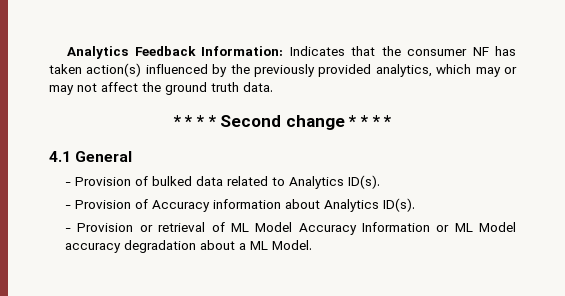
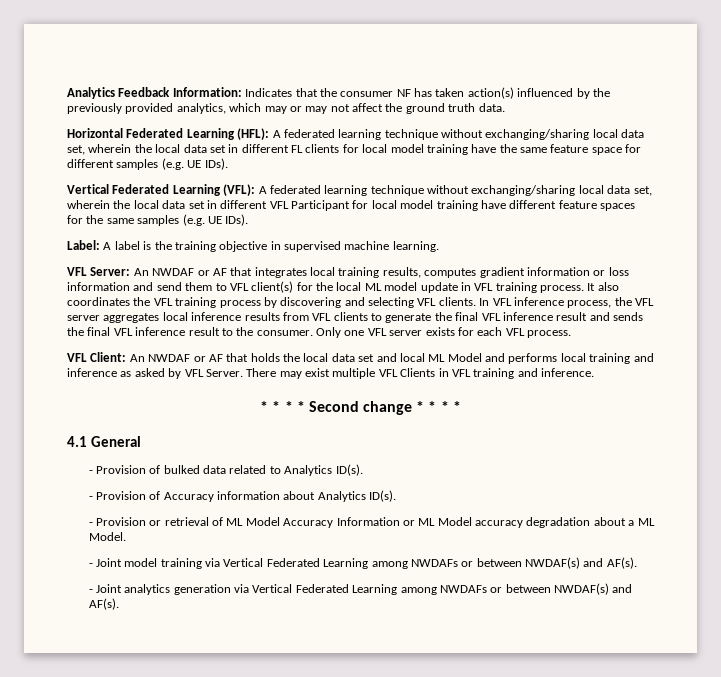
+ Horizontal Federated Learning (HFL): A federated learning technique without exchanging/sharing local data set, wherein the local data set in different FL clients for local model training have the same feature space for different samples (e.g. UE IDs).
+ Vertical Federated Learning (VFL): A federated learning technique without exchanging/sharing local data set, wherein the local data set in different VFL Participant for local model training have different feature spaces for the same samples (e.g. UE IDs).
+ Label: A label is the training objective in supervised machine learning.
+ VFL Server: An NWDAF or AF that integrates local training results, computes gradient information or loss information and send them to VFL client(s) for the local ML model update in VFL training process. It also coordinates the VFL training process by discovering and selecting VFL clients. In VFL inference process, the VFL server aggregates local inference results from VFL clients to generate the final VFL inference result and sends the final VFL inference result to the consumer. Only one VFL server exists for each VFL process.
+ VFL Client: An NWDAF or AF that holds the local data set and local ML Model and performs local training and inference as asked by VFL Server. There may exist multiple VFL Clients in VFL training and inference.
+ - Joint model training via Vertical Federated Learning among NWDAFs or between NWDAF(s) and AF(s).
+ - Joint analytics generation via Vertical Federated Learning among NWDAFs or between NWDAF(s) and AF(s).

